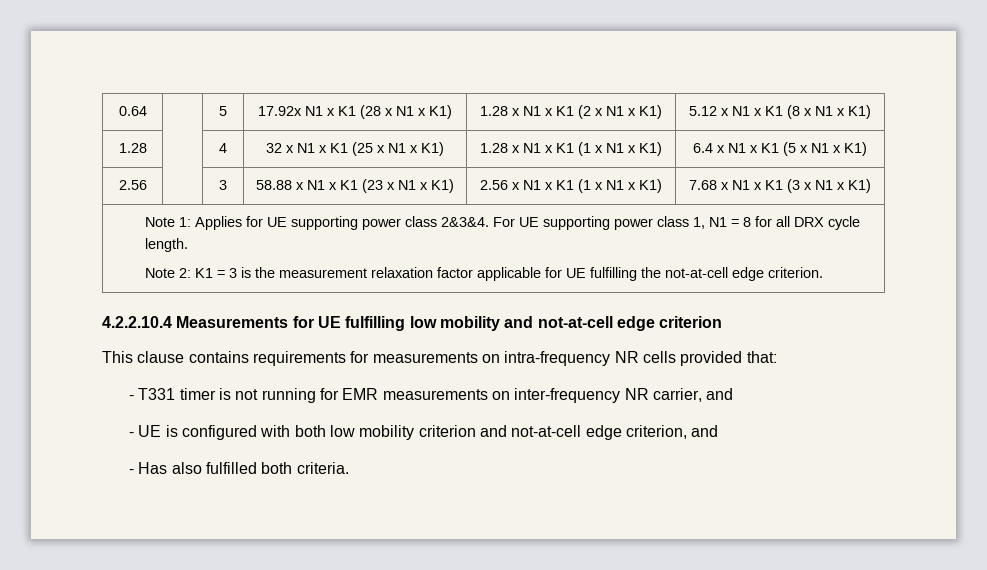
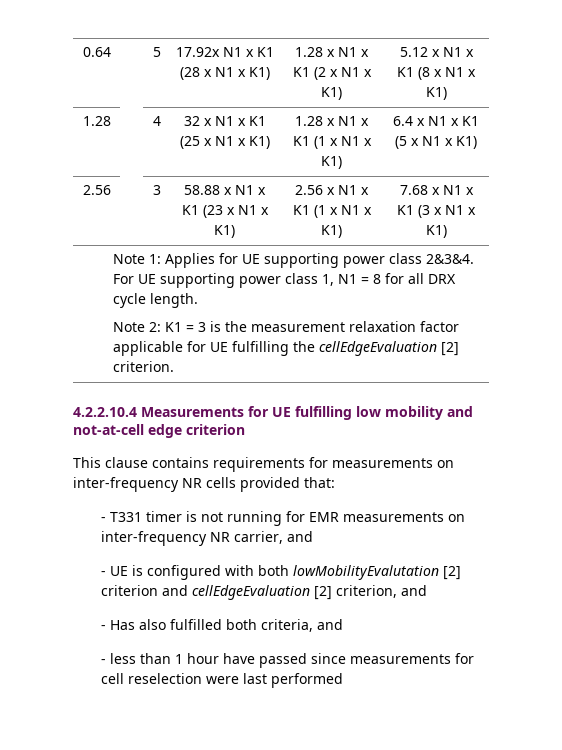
- Note 2: K1 = 3 is the measurement relaxation factor applicable for UE fulfilling the not-at-cell edge criterion.
+ Note 2: K1 = 3 is the measurement relaxation factor applicable for UE fulfilling the cellEdgeEvaluation [2] criterion.
- This clause contains requirements for measurements on intra-frequency NR cells provided that:
+ This clause contains requirements for measurements on inter-frequency NR cells provided that:
- - UE is configured with both low mobility criterion and not-at-cell edge criterion, and
+ - UE is configured with both lowMobilityEvalutation [2] criterion and cellEdgeEvaluation [2] criterion, and
- - Has also fulfilled both criteria.
+ - Has also fulfilled both criteria, and
+ - less than 1 hour have passed since measurements for cell reselection were last performed

